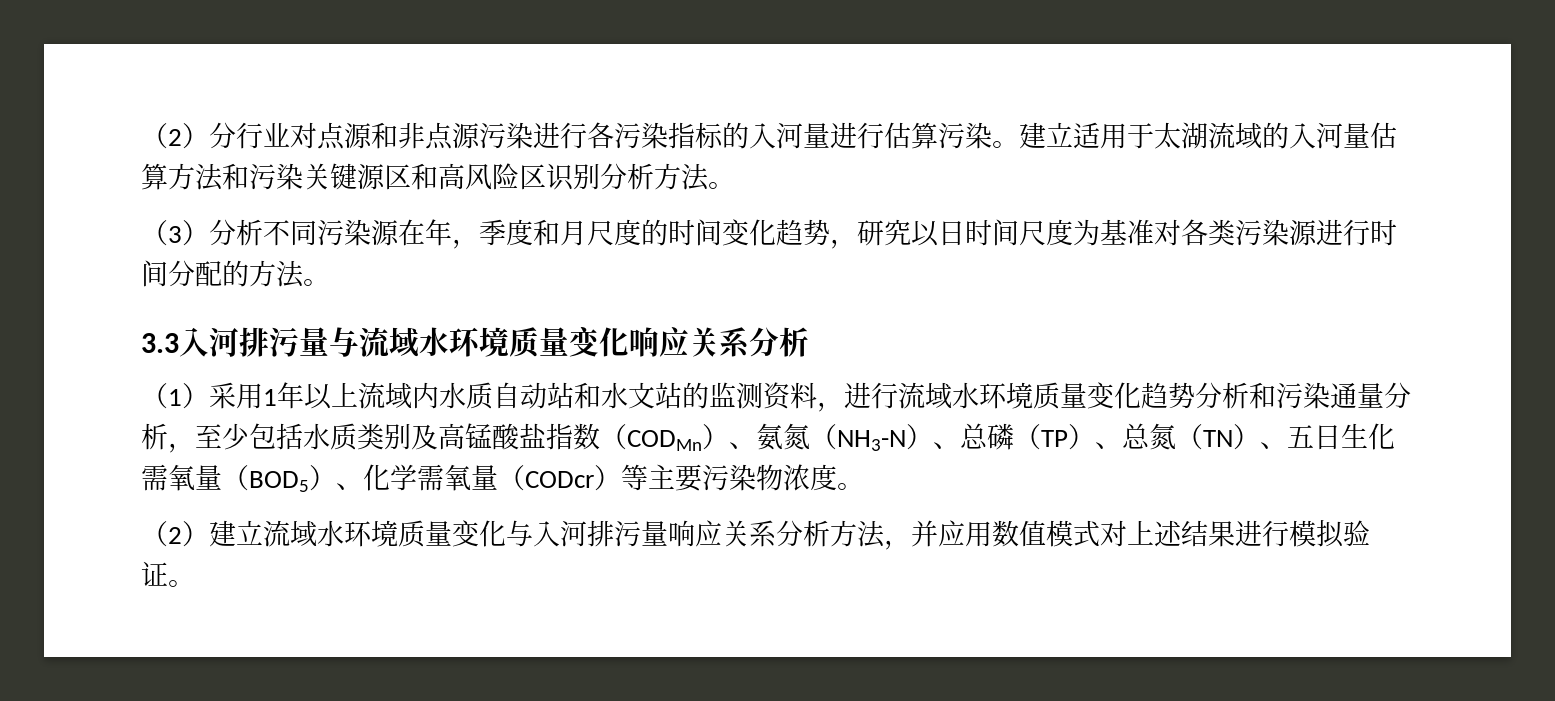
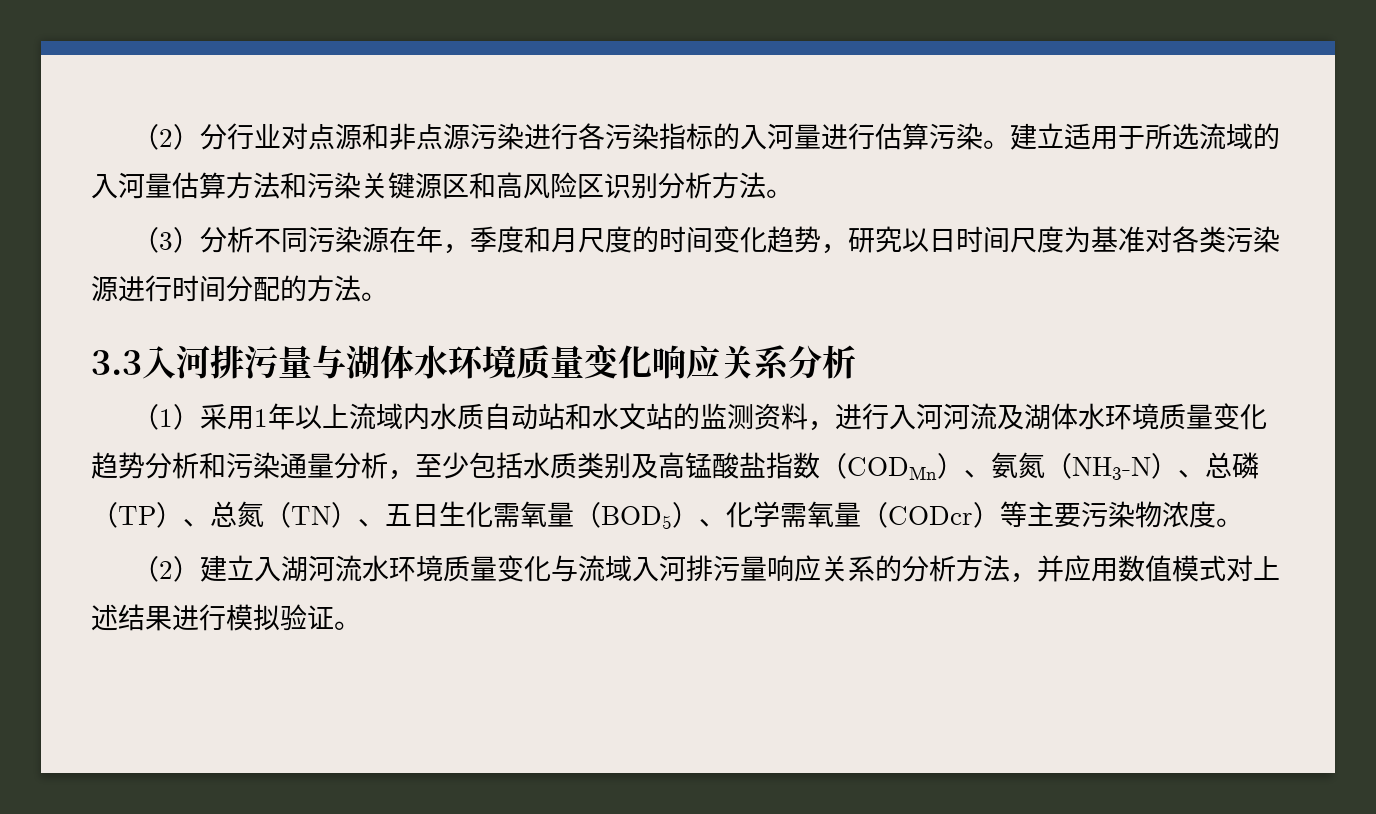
- 建立适用于太湖流域的入河量估算方法和污染关键源区和高风险区识别分析方法。
+ 建立适用于所选流域的入河量估算方法和污染关键源区和高风险区识别分析方法。
- 3.3入河排污量与流域水环境质量变化响应关系分析
+ 3.3入河排污量与湖体水环境质量变化响应关系分析
- （1）采用1年以上流域内水质自动站和水文站的监测资料，进行流域水环境质量变化趋势分析和污染通量分析，至少包括水质类别及高锰酸盐指数（CODMn）、氨氮（NH3-N）、总磷（TP）、总氮（TN）、五日生化需氧量（BOD5）、化学需氧量（CODcr）等主要污染物浓度。
+ （1）采用1年以上流域内水质自动站和水文站的监测资料，进行入河河流及湖体水环境质量变化趋势分析和污染通量分析，至少包括水质类别及高锰酸盐指数（CODMn）、氨氮（NH3-N）、总磷（TP）、总氮（TN）、五日生化需氧量（BOD5）、化学需氧量（CODcr）等主要污染物浓度。
- （2）建立流域水环境质量变化与入河排污量响应关系分析方法，并应用数值模式对上述结果进行模拟验证。
+ （2）建立入湖河流水环境质量变化与流域入河排污量响应关系的分析方法，并应用数值模式对上述结果进行模拟验证。

